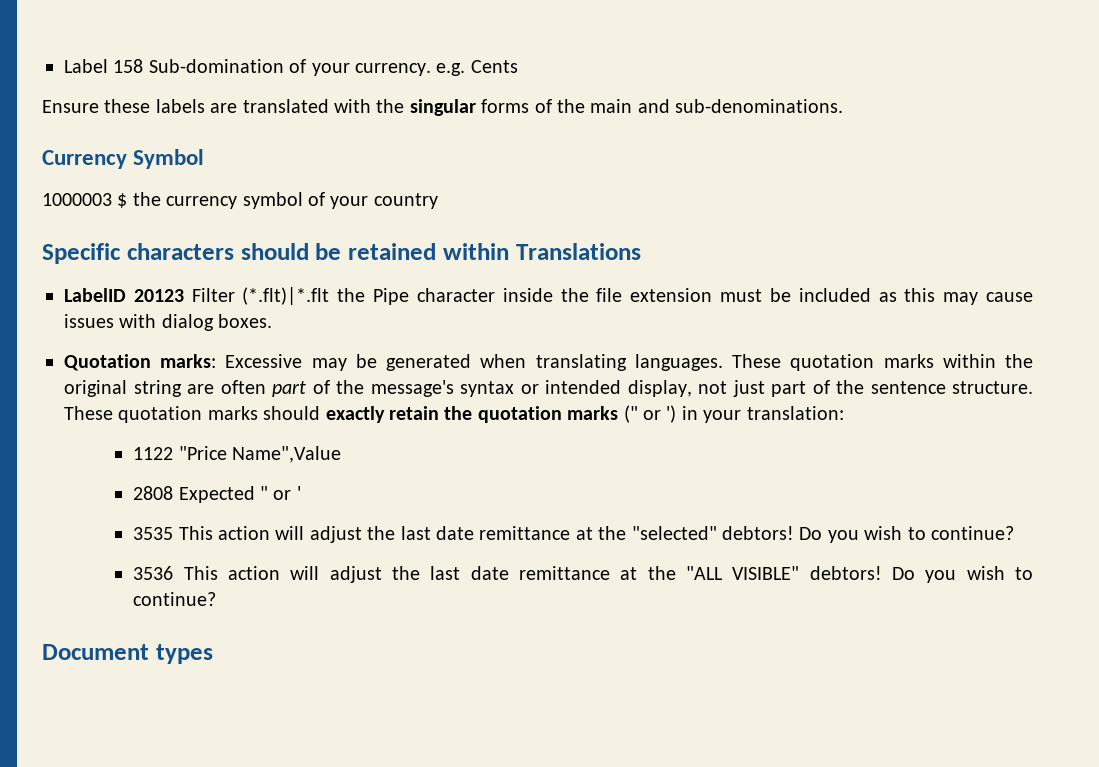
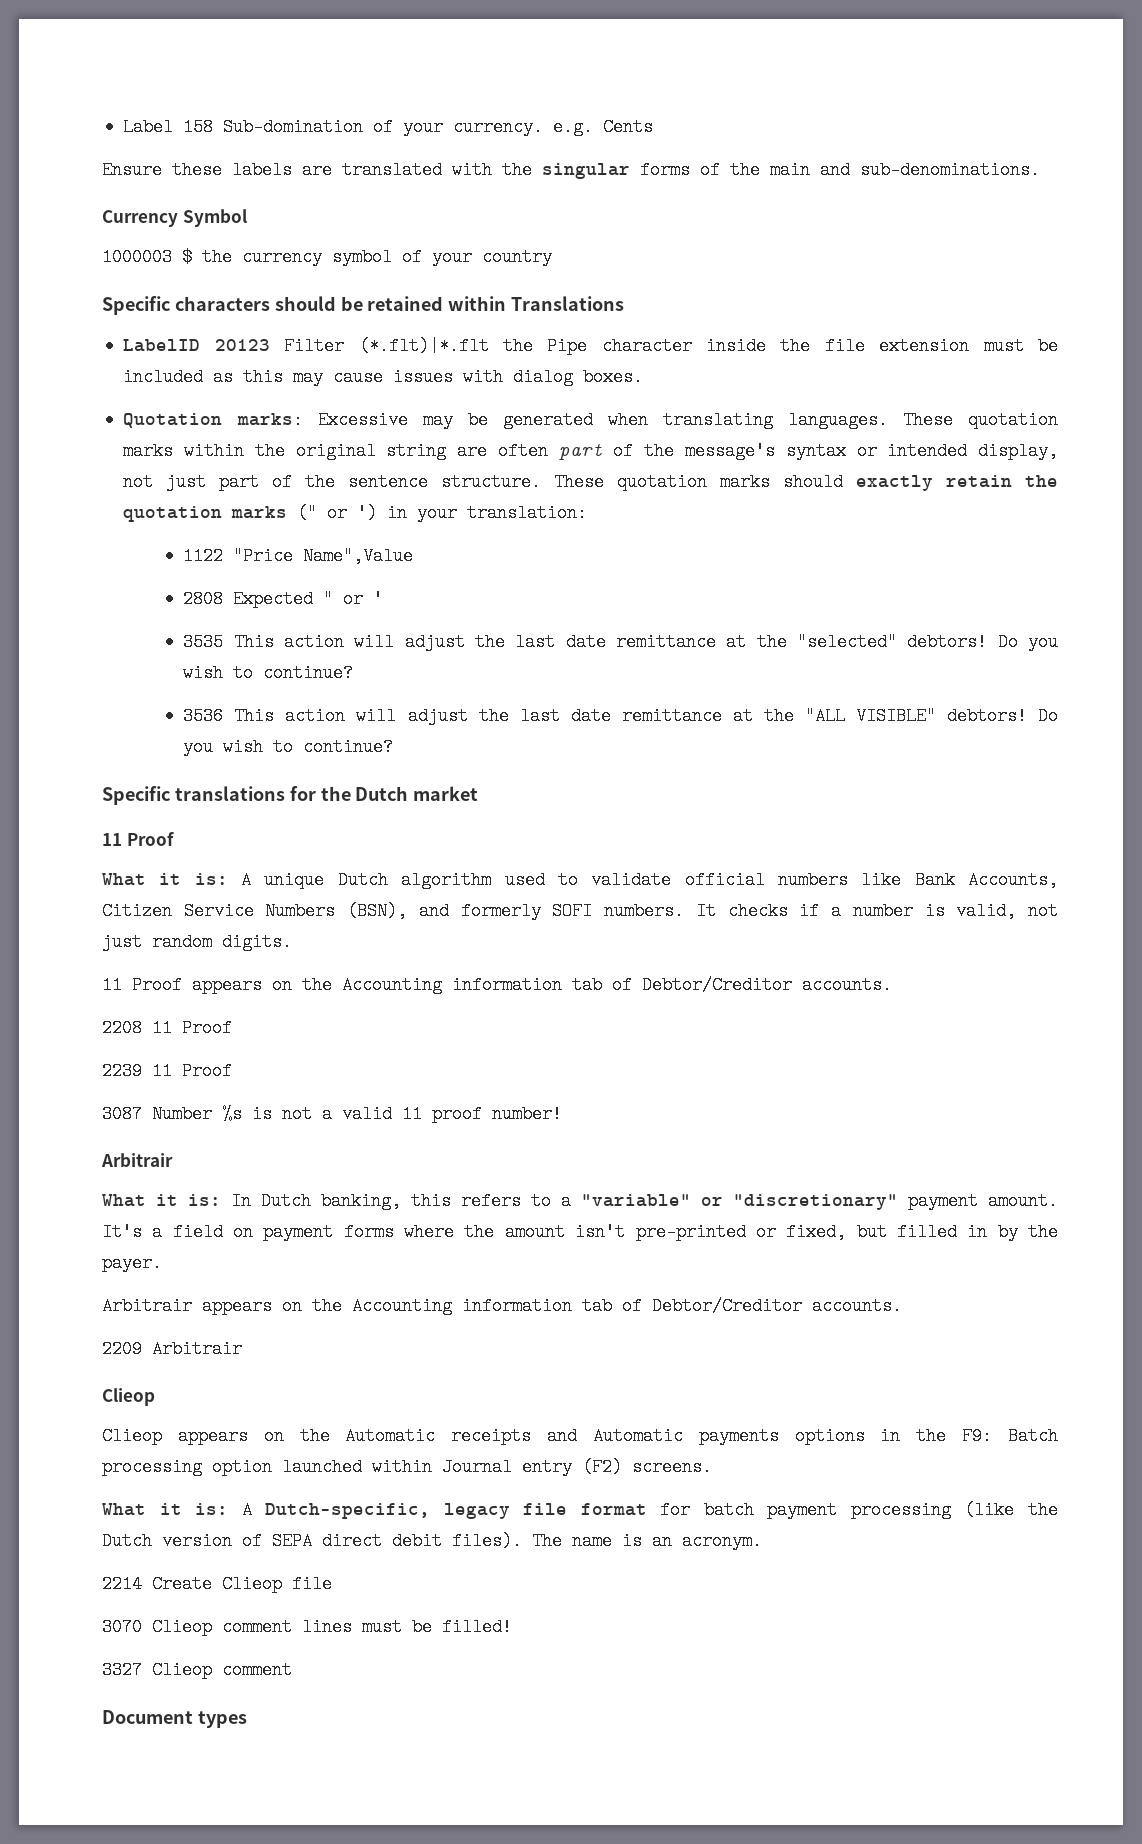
+ Specific translations for the Dutch market
+ 11 Proof
+ What it is: A unique Dutch algorithm used to validate official numbers like Bank Accounts, Citizen Service Numbers (BSN), and formerly SOFI numbers. It checks if a number is valid, not just random digits.
+ 11 Proof appears on the Accounting information tab of Debtor/Creditor accounts.
+ 2208 11 Proof
+ 2239 11 Proof
+ 3087 Number %s is not a valid 11 proof number!
+ Arbitrair
+ What it is: In Dutch banking, this refers to a "variable" or "discretionary" payment amount. It's a field on payment forms where the amount isn't pre-printed or fixed, but filled in by the payer.
+ Arbitrair appears on the Accounting information tab of Debtor/Creditor accounts.
+ 2209 Arbitrair
+ Clieop
+ Clieop appears on the Automatic receipts and Automatic payments options in the F9: Batch processing option launched within Journal entry (F2) screens.
+ What it is: A Dutch-specific, legacy file format for batch payment processing (like the Dutch version of SEPA direct debit files). The name is an acronym.
+ 2214 Create Clieop file
+ 3070 Clieop comment lines must be filled!
+ 3327 Clieop comment

